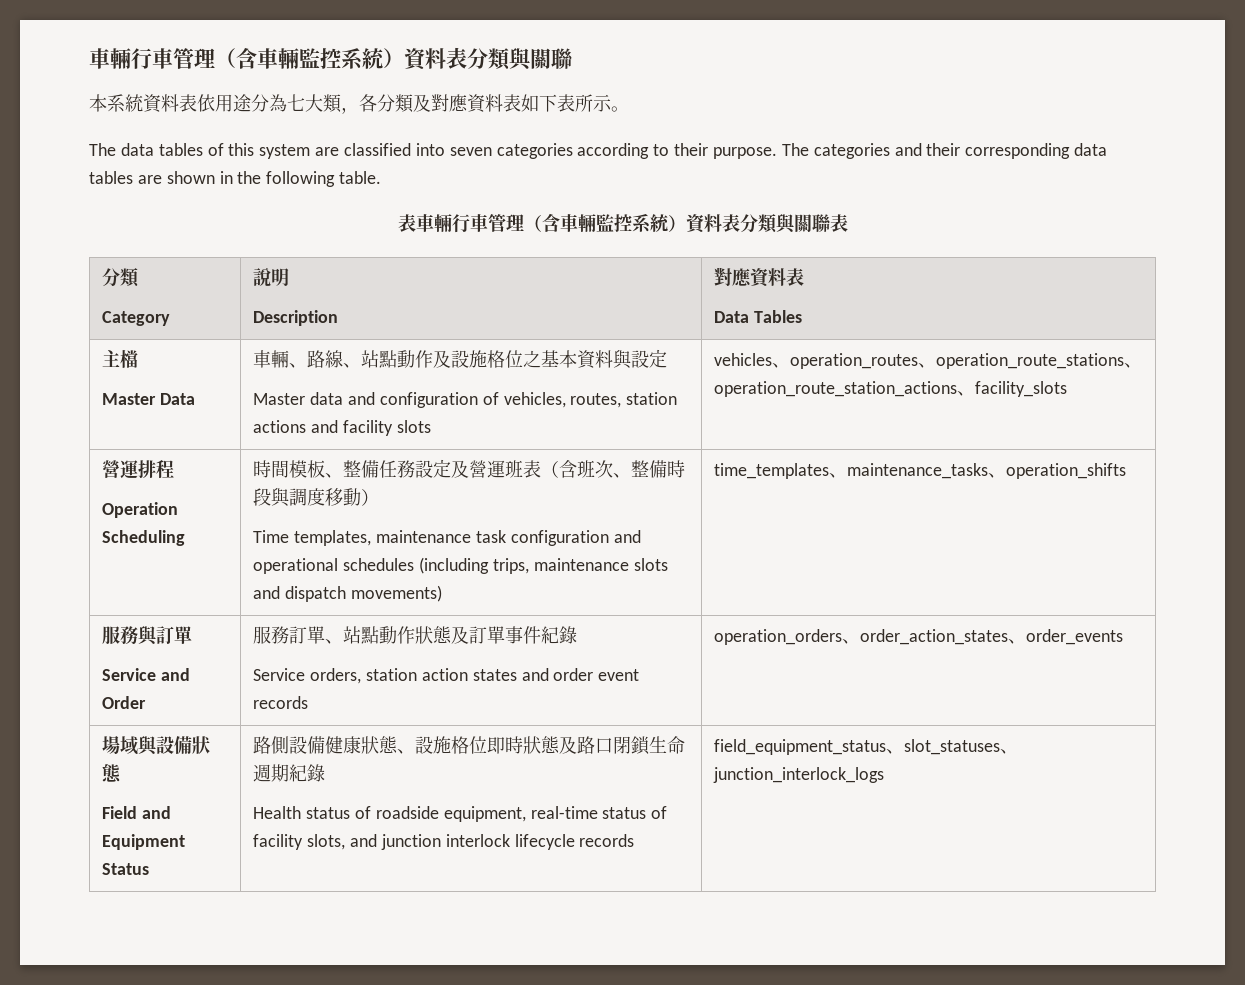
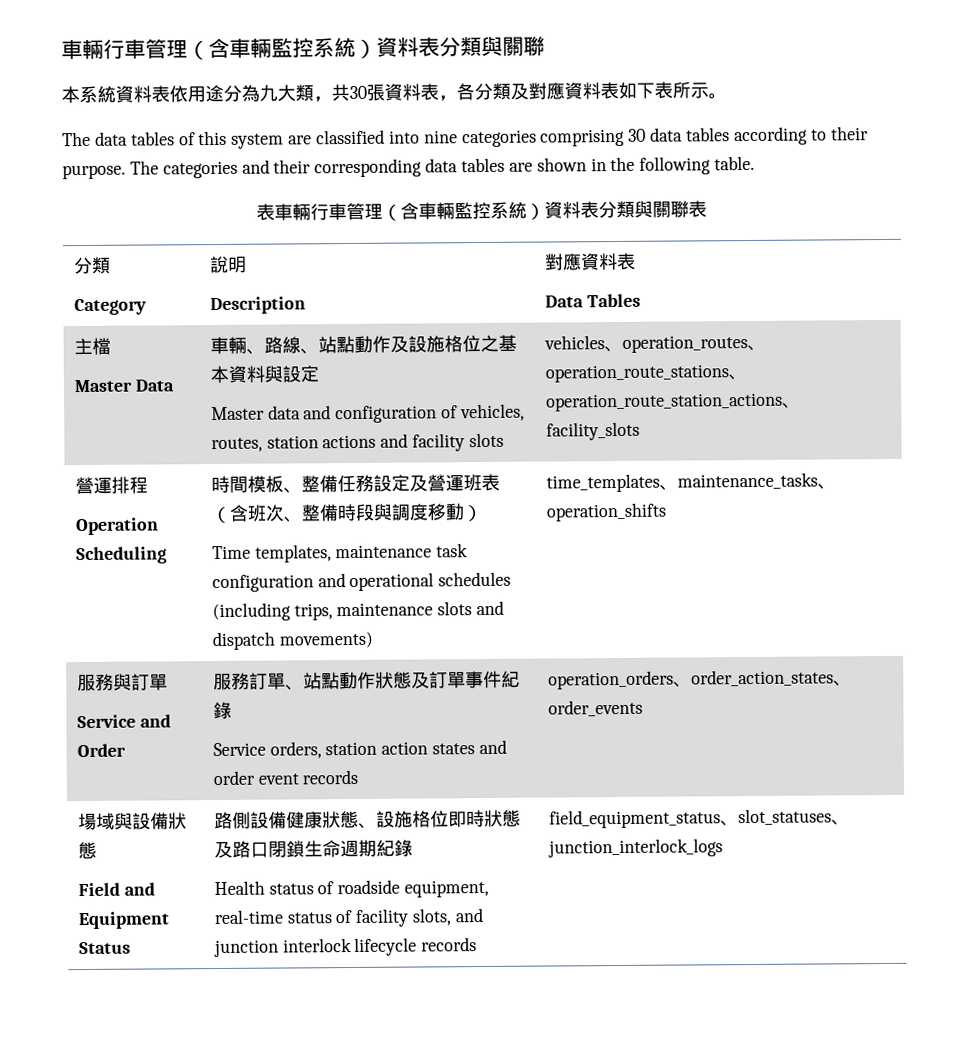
- 本系統資料表依用途分為七大類，各分類及對應資料表如下表所示。
+ 本系統資料表依用途分為九大類，共30張資料表，各分類及對應資料表如下表所示。
- The data tables of this system are classified into seven categories according to their purpose.
+ The data tables of this system are classified into nine categories comprising 30 data tables according to their purpose.

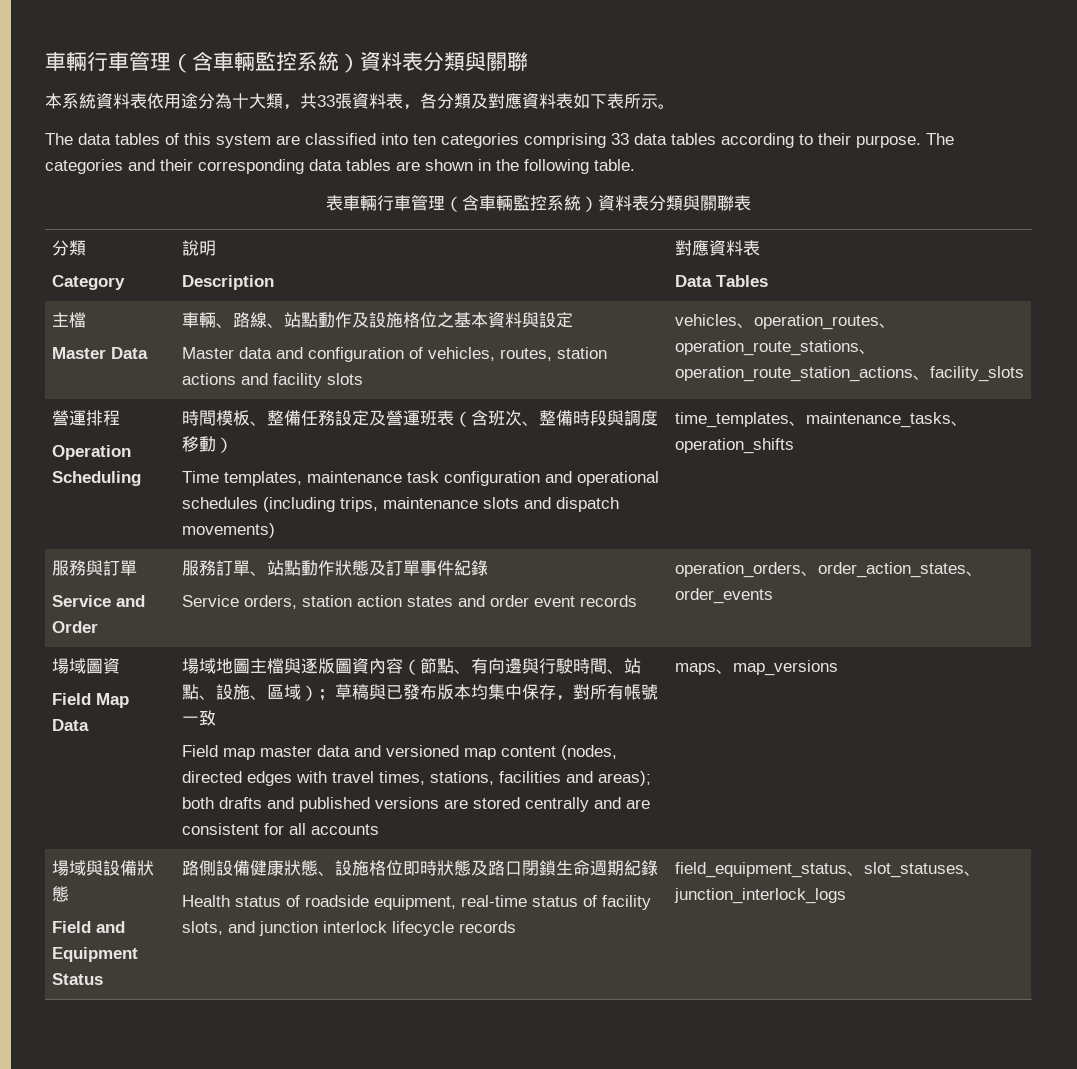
- 本系統資料表依用途分為九大類，共30張資料表，各分類及對應資料表如下表所示。
+ 本系統資料表依用途分為十大類，共33張資料表，各分類及對應資料表如下表所示。
- The data tables of this system are classified into nine categories comprising 30 data tables according to their purpose.
+ The data tables of this system are classified into ten categories comprising 33 data tables according to their purpose.
+ 場域圖資
+ Field Map Data | 場域地圖主檔與逐版圖資內容（節點、有向邊與行駛時間、站點、設施、區域）；草稿與已發布版本均集中保存，對所有帳號一致
+ Field map master data and versioned map content (nodes, directed edges with travel times, stations, facilities and areas); both drafts and published versions are stored centrally and are consistent for all accounts | maps、map_versions

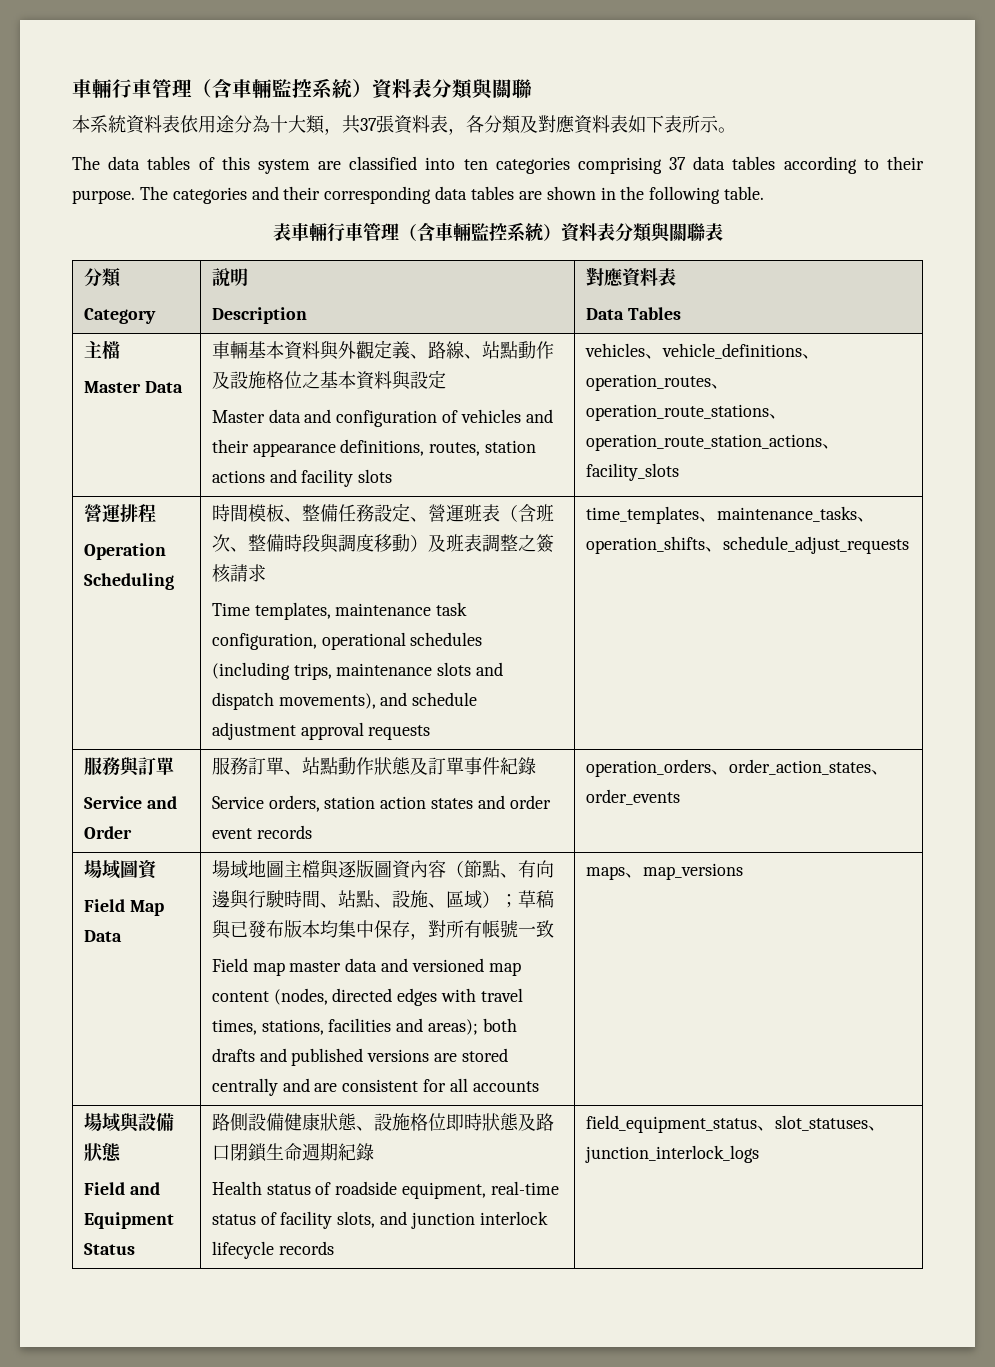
- 本系統資料表依用途分為十大類，共33張資料表，各分類及對應資料表如下表所示。
+ 本系統資料表依用途分為十大類，共37張資料表，各分類及對應資料表如下表所示。
- The data tables of this system are classified into ten categories comprising 33 data tables according to their purpose.
+ The data tables of this system are classified into ten categories comprising 37 data tables according to their purpose.
- 車輛、路線、站點動作及設施格位之基本資料與設定
+ 車輛基本資料與外觀定義、路線、站點動作及設施格位之基本資料與設定
- Master data and configuration of vehicles, routes, station actions and facility slots
+ Master data and configuration of vehicles and their appearance definitions, routes, station actions and facility slots
- vehicles、operation_routes、operation_route_stations、operation_route_station_actions、facility_slots
+ vehicles、vehicle_definitions、operation_routes、operation_route_stations、operation_route_station_actions、facility_slots
- 時間模板、整備任務設定及營運班表（含班次、整備時段與調度移動）
+ 時間模板、整備任務設定、營運班表（含班次、整備時段與調度移動）及班表調整之簽核請求
- Time templates, maintenance task configuration and operational schedules (including trips, maintenance slots and dispatch movements)
+ Time templates, maintenance task configuration, operational schedules (including trips, maintenance slots and dispatch movements), and schedule adjustment approval requests
- time_templates、maintenance_tasks、operation_shifts
+ time_templates、maintenance_tasks、operation_shifts、schedule_adjust_requests

